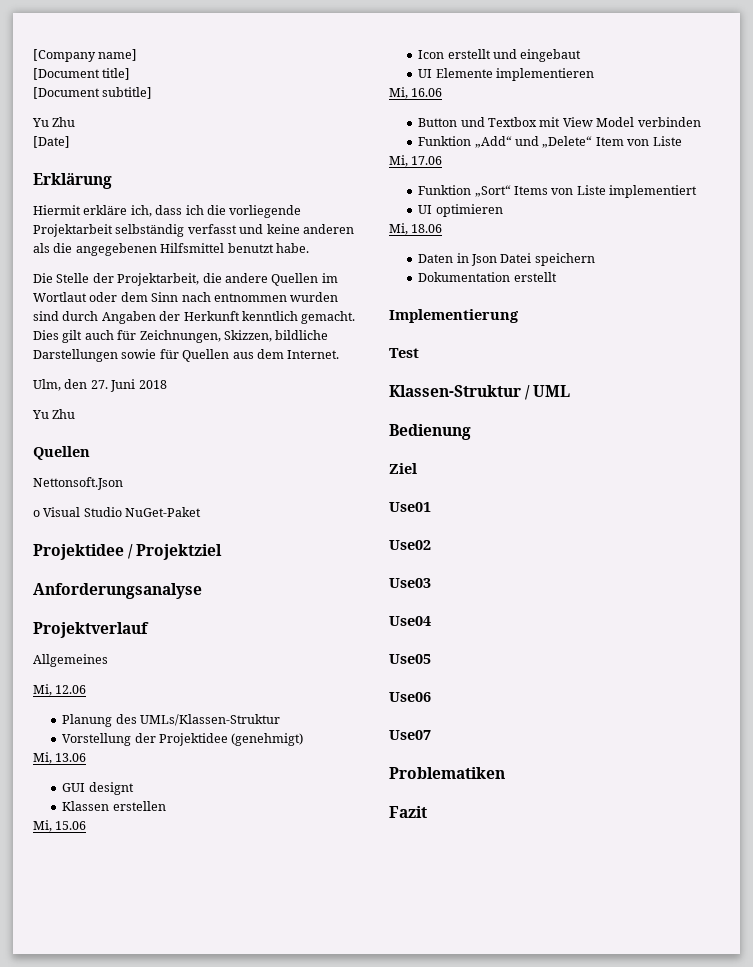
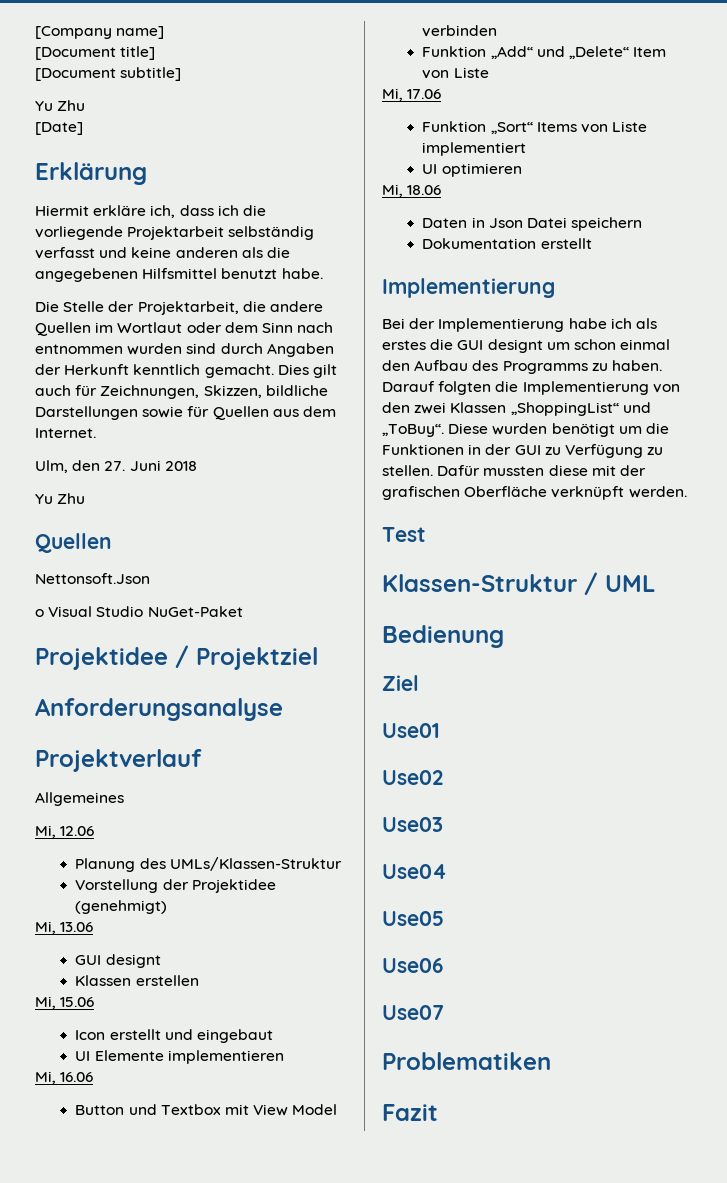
+ Bei der Implementierung habe ich als erstes die GUI designt um schon einmal den Aufbau des Programms zu haben. Darauf folgten die Implementierung von den zwei Klassen „ShoppingList“ und „ToBuy“. Diese wurden benötigt um die Funktionen in der GUI zu Verfügung zu stellen. Dafür mussten diese mit der grafischen Oberfläche verknüpft werden.

